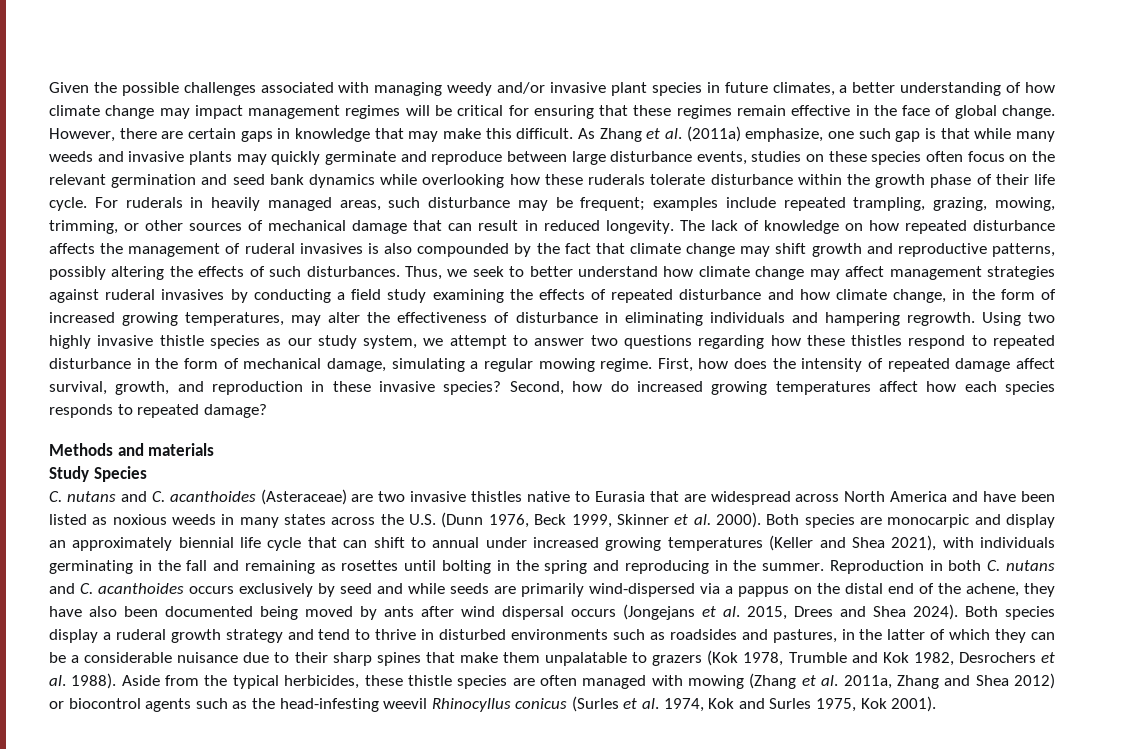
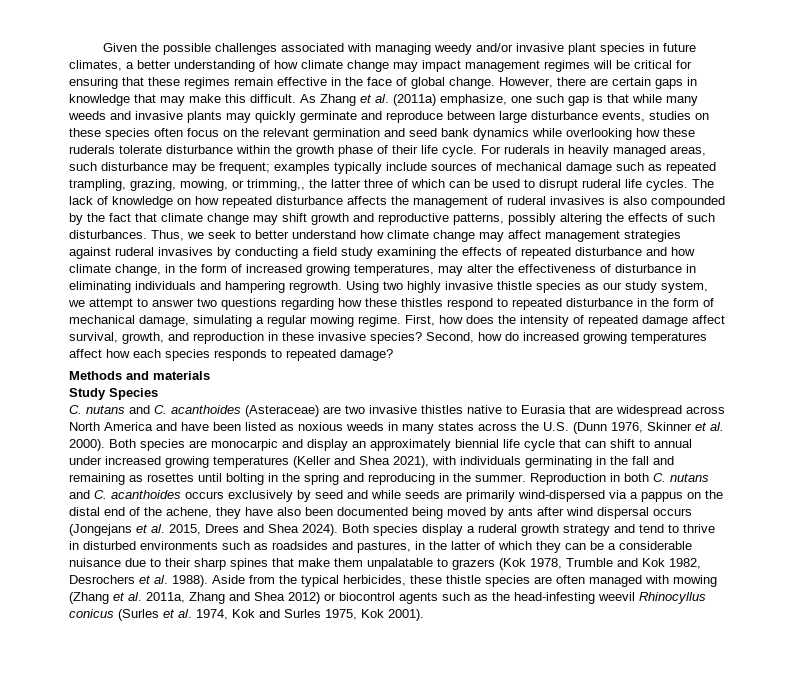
- For ruderals in heavily managed areas, such disturbance may be frequent; examples include repeated trampling, grazing, mowing, trimming, or other sources of mechanical damage that can result in reduced longevity.
+ For ruderals in heavily managed areas, such disturbance may be frequent; examples typically include sources of mechanical damage such as repeated trampling, grazing, mowing, or trimming,, the latter three of which can be used to disrupt ruderal life cycles.
- C. nutans and C. acanthoides (Asteraceae) are two invasive thistles native to Eurasia that are widespread across North America and have been listed as noxious weeds in many states across the U.S. (Dunn 1976, Beck 1999, Skinner et al. 2000).
+ C. nutans and C. acanthoides (Asteraceae) are two invasive thistles native to Eurasia that are widespread across North America and have been listed as noxious weeds in many states across the U.S. (Dunn 1976, Skinner et al. 2000).

